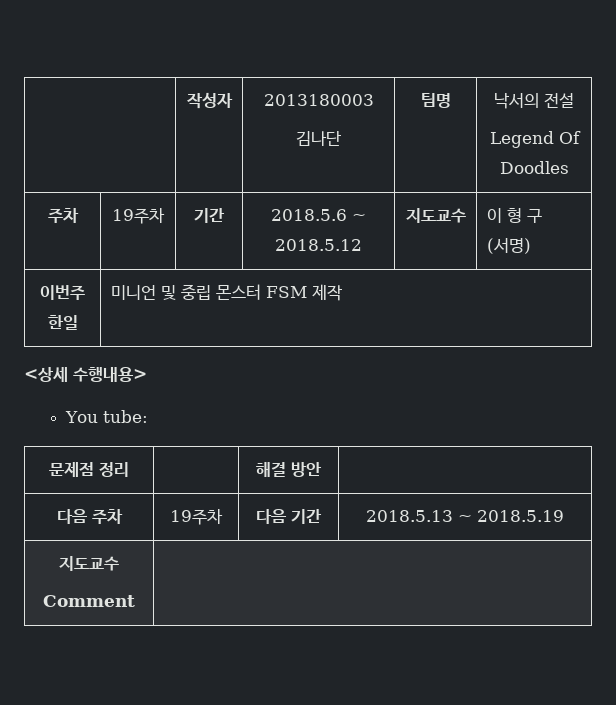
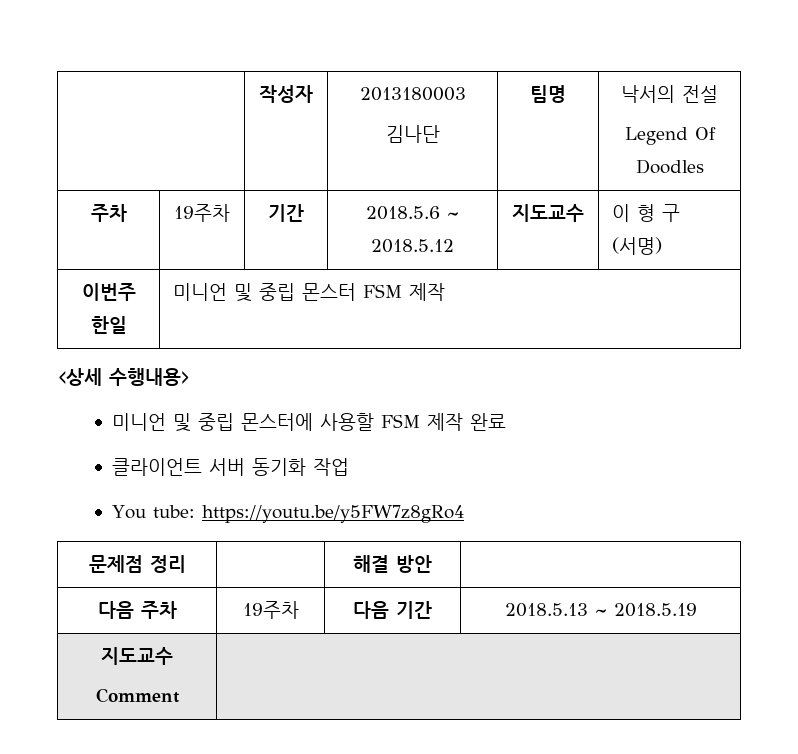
+ 미니언 및 중립 몬스터에 사용할 FSM 제작 완료
+ 클라이언트 서버 동기화 작업
- You tube:
+ You tube: https://youtu.be/y5FW7z8gRo4

